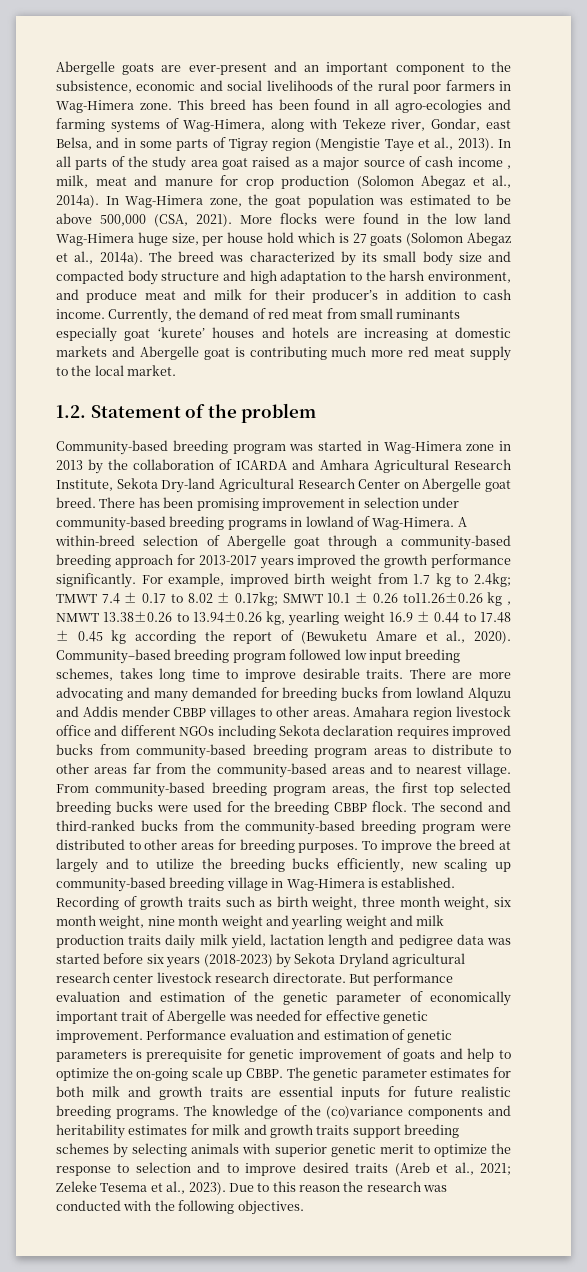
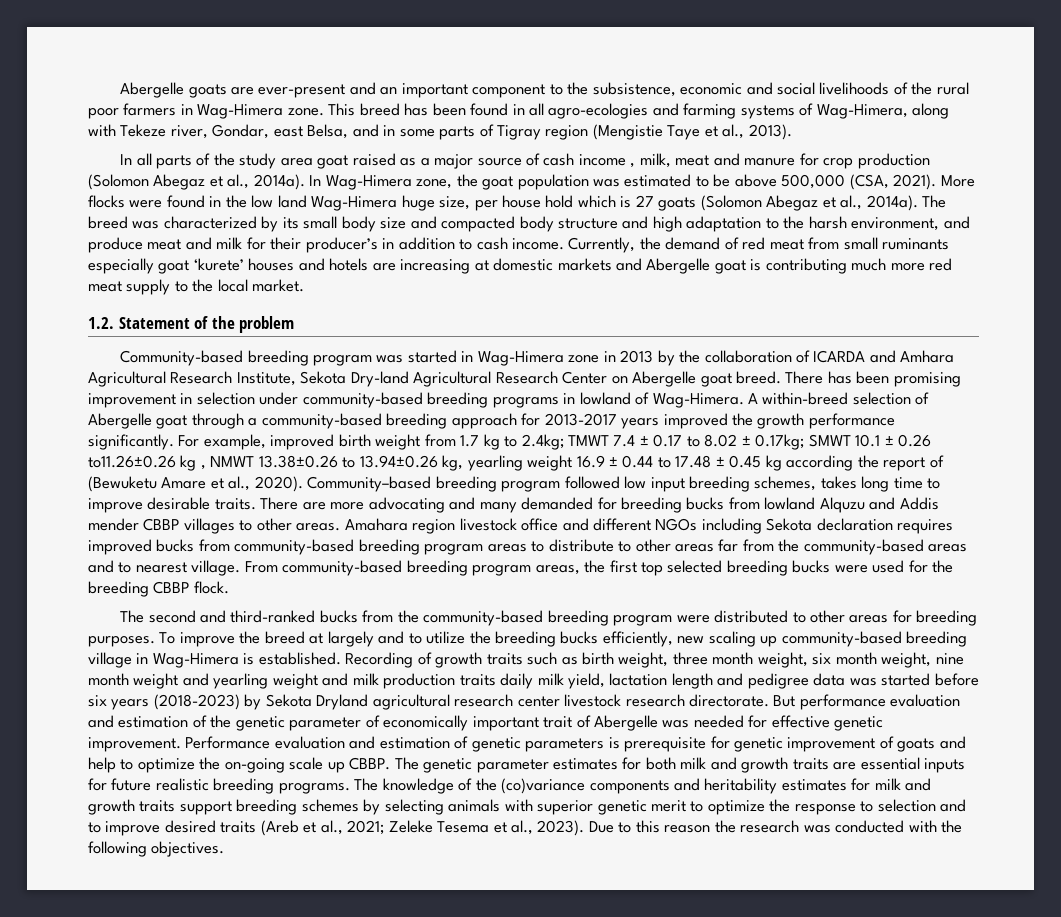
- This breed has been found in all agro-ecologies and farming systems of Wag-Himera, along with Tekeze river, Gondar, east Belsa, and in some parts of Tigray region (Mengistie Taye et al., 2013). In all parts of the study area goat raised as a major source of cash income , milk, meat and manure for crop production (Solomon Abegaz et al., 2014a).
+ This breed has been found in all agro-ecologies and farming systems of Wag-Himera, along with Tekeze river, Gondar, east Belsa, and in some parts of Tigray region (Mengistie Taye et al., 2013).
+ In all parts of the study area goat raised as a major source of cash income , milk, meat and manure for crop production (Solomon Abegaz et al., 2014a).
- From community-based breeding program areas, the first top selected breeding bucks were used for the breeding CBBP flock. The second and third-ranked bucks from the community-based breeding program were distributed to other areas for breeding purposes.
+ From community-based breeding program areas, the first top selected breeding bucks were used for the breeding CBBP flock.
+ The second and third-ranked bucks from the community-based breeding program were distributed to other areas for breeding purposes.

